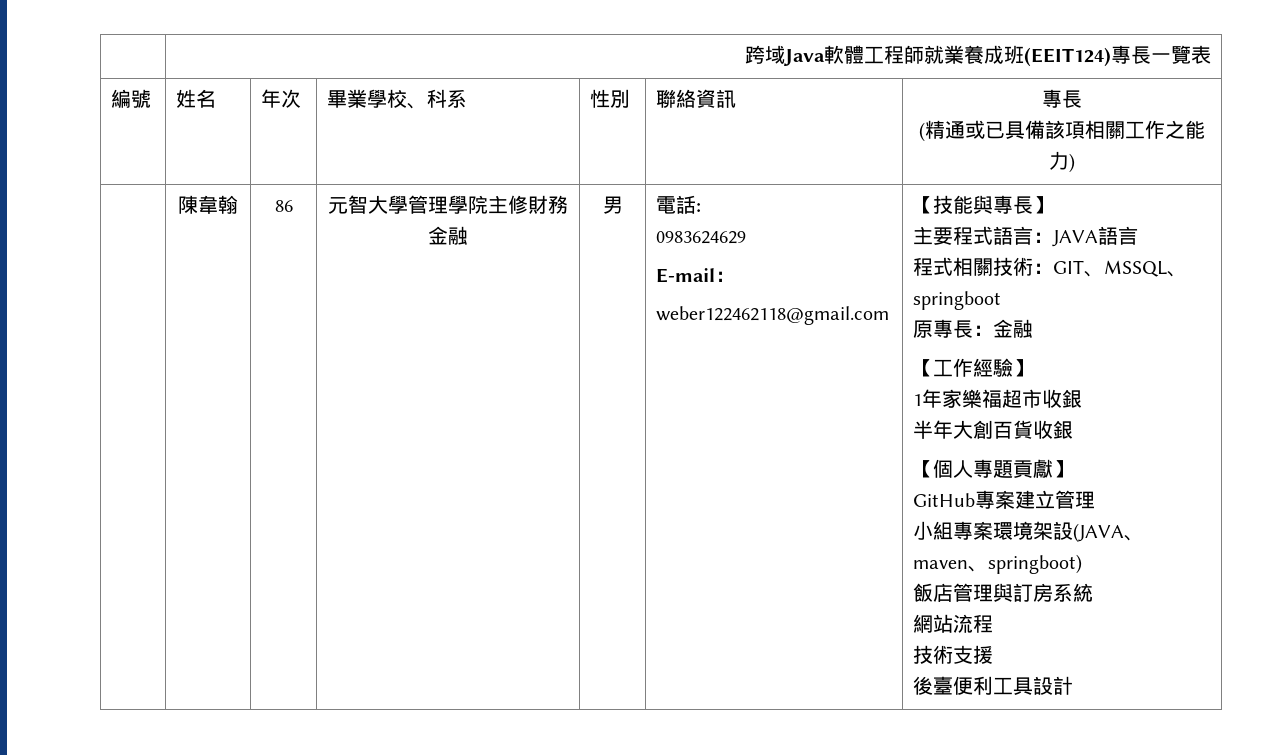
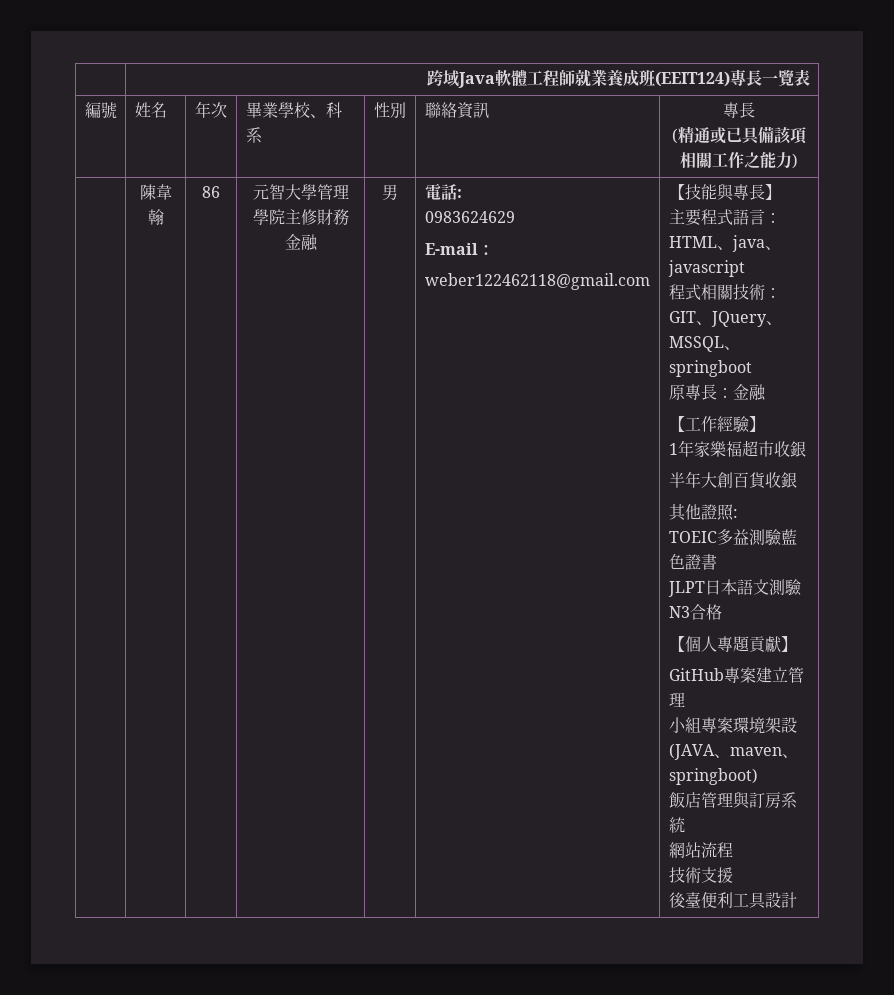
- 主要程式語言：JAVA語言
+ 主要程式語言：HTML、java、javascript
- 程式相關技術：GIT、MSSQL、springboot
+ 程式相關技術：GIT、JQuery、MSSQL、springboot
+ 其他證照:
+ TOEIC多益測驗藍色證書
+ JLPT日本語文測驗N3合格

